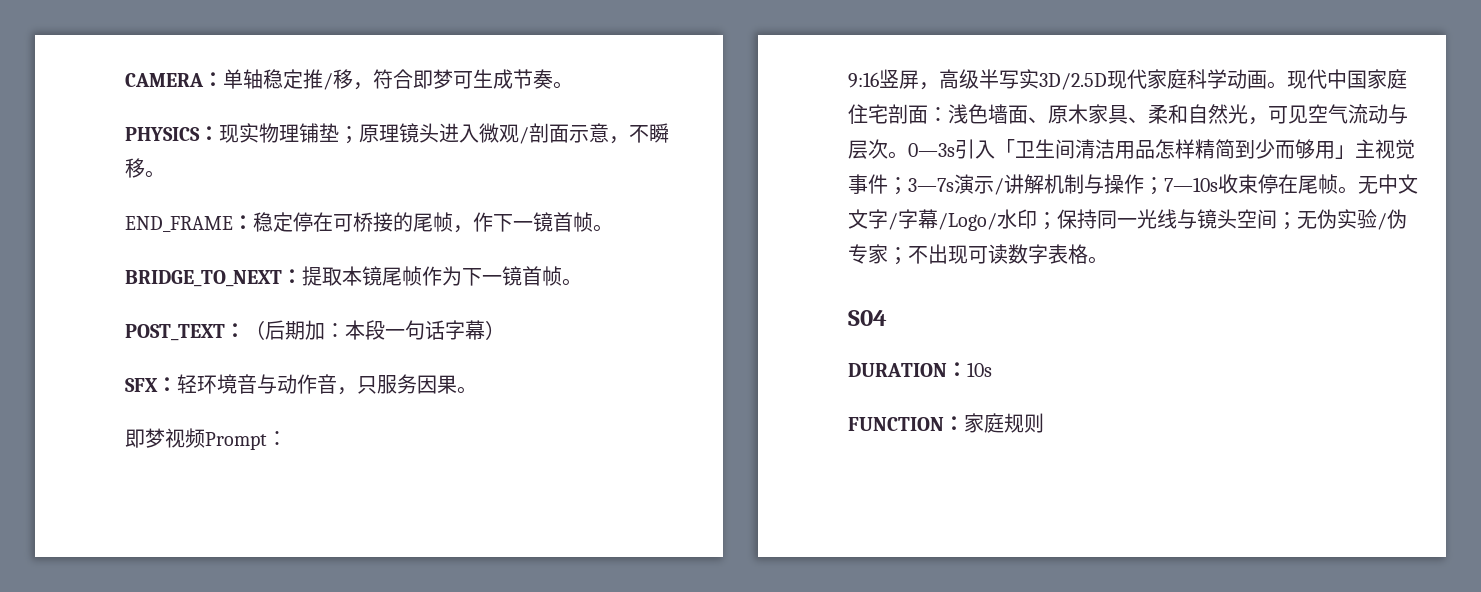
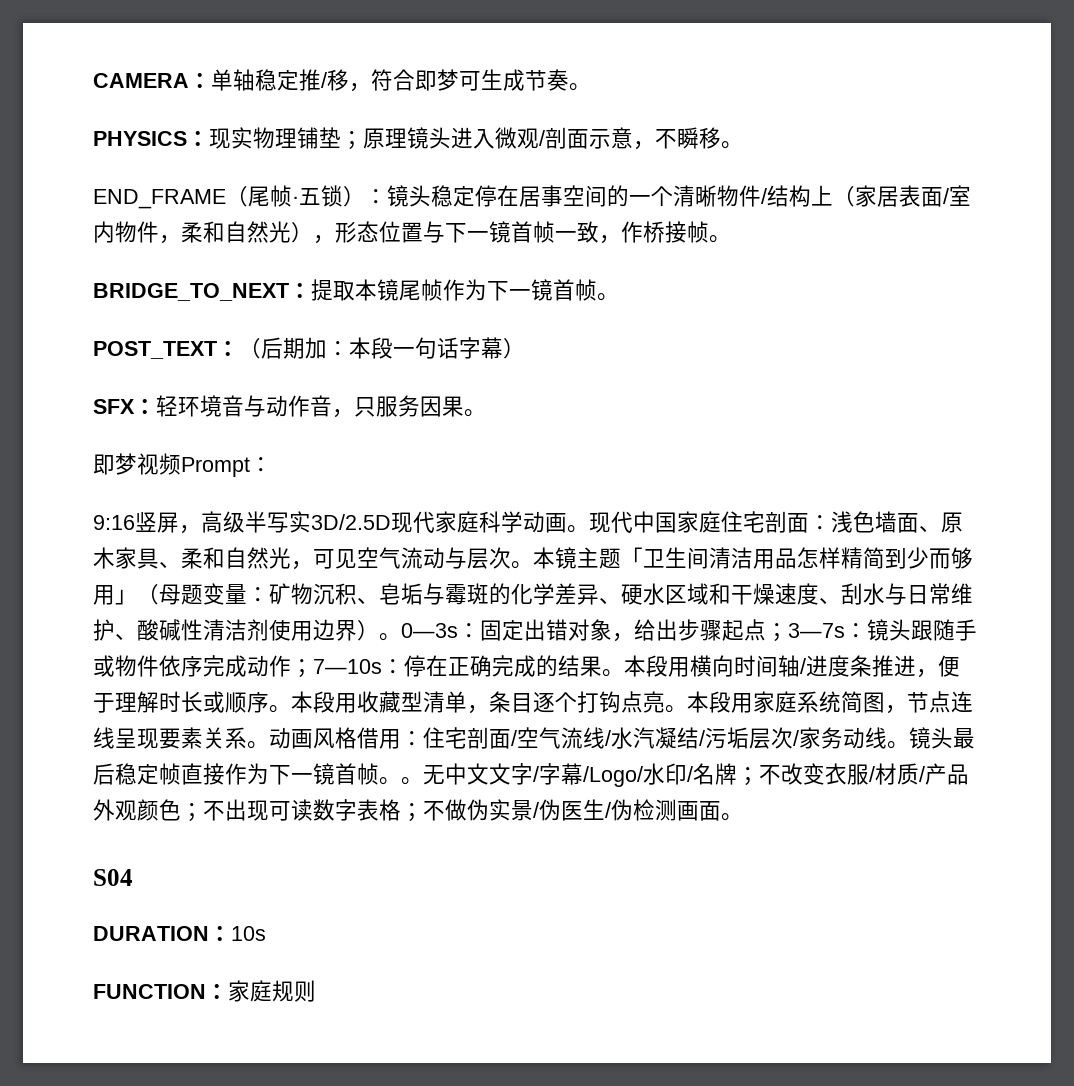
- END_FRAME：稳定停在可桥接的尾帧，作下一镜首帧。
+ END_FRAME（尾帧·五锁）：镜头稳定停在居事空间的一个清晰物件/结构上（家居表面/室内物件，柔和自然光），形态位置与下一镜首帧一致，作桥接帧。
- 0—3s引入「卫生间清洁用品怎样精简到少而够用」主视觉事件；3—7s演示/讲解机制与操作；7—10s收束停在尾帧。
+ 本镜主题「卫生间清洁用品怎样精简到少而够用」（母题变量：矿物沉积、皂垢与霉斑的化学差异、硬水区域和干燥速度、刮水与日常维护、酸碱性清洁剂使用边界）。0—3s：固定出错对象，给出步骤起点；3—7s：镜头跟随手或物件依序完成动作；7—10s：停在正确完成的结果。本段用横向时间轴/进度条推进，便于理解时长或顺序。本段用收藏型清单，条目逐个打钩点亮。本段用家庭系统简图，节点连线呈现要素关系。动画风格借用：住宅剖面/空气流线/水汽凝结/污垢层次/家务动线。镜头最后稳定帧直接作为下一镜首帧。。
- 无中文文字/字幕/Logo/水印；保持同一光线与镜头空间；无伪实验/伪专家；不出现可读数字表格。
+ 无中文文字/字幕/Logo/水印/名牌；不改变衣服/材质/产品外观颜色；不出现可读数字表格；不做伪实景/伪医生/伪检测画面。

